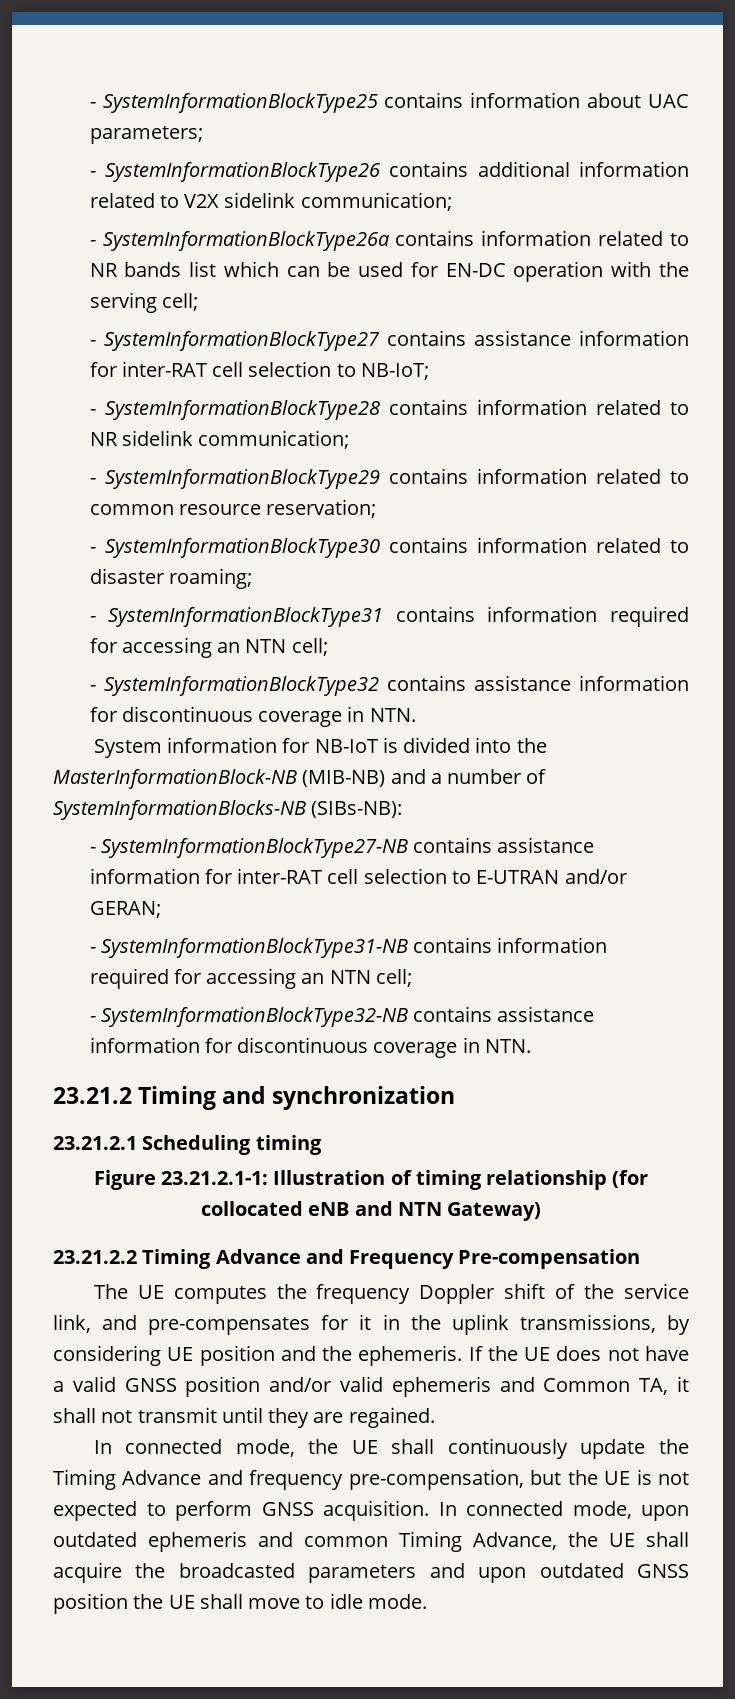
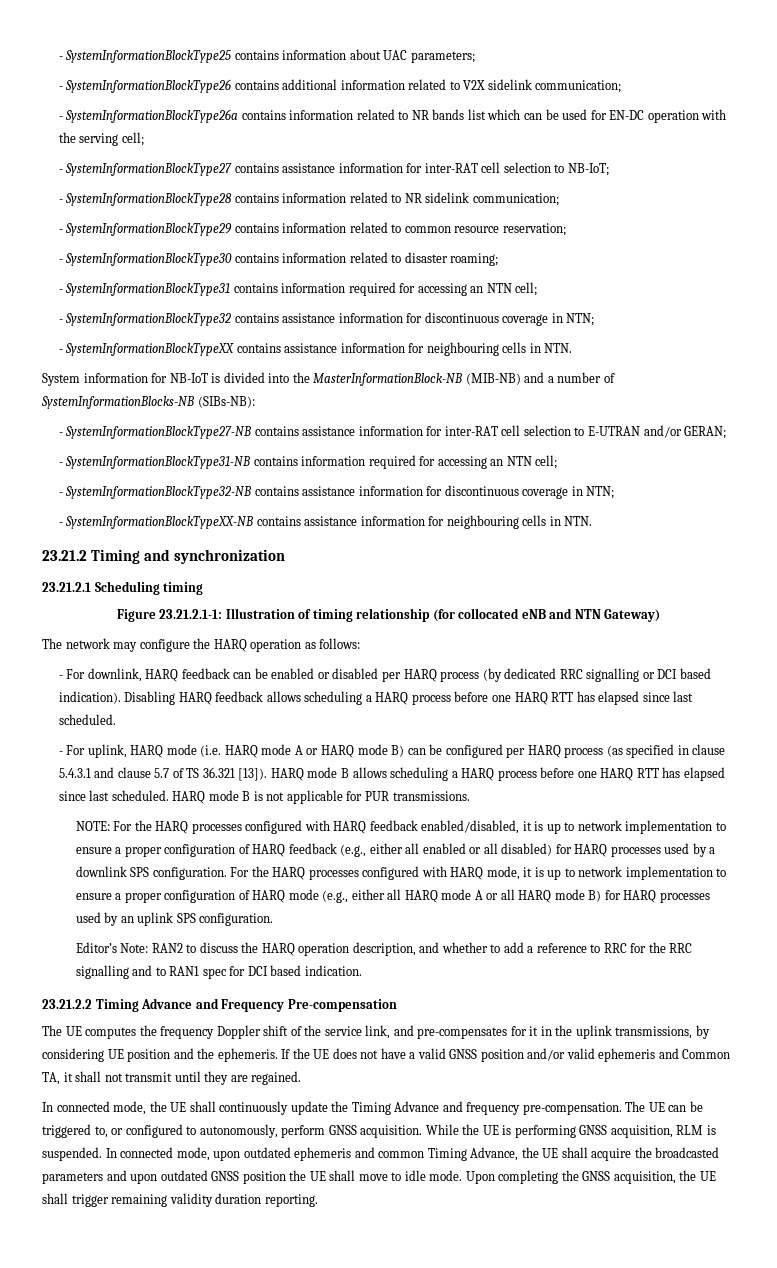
- - SystemInformationBlockType32 contains assistance information for discontinuous coverage in NTN.
+ - SystemInformationBlockType32 contains assistance information for discontinuous coverage in NTN;
+ - SystemInformationBlockTypeXX contains assistance information for neighbouring cells in NTN.
- - SystemInformationBlockType32-NB contains assistance information for discontinuous coverage in NTN.
+ - SystemInformationBlockType32-NB contains assistance information for discontinuous coverage in NTN;
+ - SystemInformationBlockTypeXX-NB contains assistance information for neighbouring cells in NTN.
+ The network may configure the HARQ operation as follows:
+ - For downlink, HARQ feedback can be enabled or disabled per HARQ process (by dedicated RRC signalling or DCI based indication). Disabling HARQ feedback allows scheduling a HARQ process before one HARQ RTT has elapsed since last scheduled.
+ - For uplink, HARQ mode (i.e. HARQ mode A or HARQ mode B) can be configured per HARQ process (as specified in clause 5.4.3.1 and clause 5.7 of TS 36.321 [13]). HARQ mode B allows scheduling a HARQ process before one HARQ RTT has elapsed since last scheduled. HARQ mode B is not applicable for PUR transmissions.
+ NOTE: For the HARQ processes configured with HARQ feedback enabled/disabled, it is up to network implementation to ensure a proper configuration of HARQ feedback (e.g., either all enabled or all disabled) for HARQ processes used by a downlink SPS configuration. For the HARQ processes configured with HARQ mode, it is up to network implementation to ensure a proper configuration of HARQ mode (e.g., either all HARQ mode A or all HARQ mode B) for HARQ processes used by an uplink SPS configuration.
+ Editor’s Note: RAN2 to discuss the HARQ operation description, and whether to add a reference to RRC for the RRC signalling and to RAN1 spec for DCI based indication.
- In connected mode, the UE shall continuously update the Timing Advance and frequency pre-compensation, but the UE is not expected to perform GNSS acquisition.
+ In connected mode, the UE shall continuously update the Timing Advance and frequency pre-compensation. The UE can be triggered to, or configured to autonomously, perform GNSS acquisition. While the UE is performing GNSS acquisition, RLM is suspended.
+ Upon completing the GNSS acquisition, the UE shall trigger remaining validity duration reporting.

